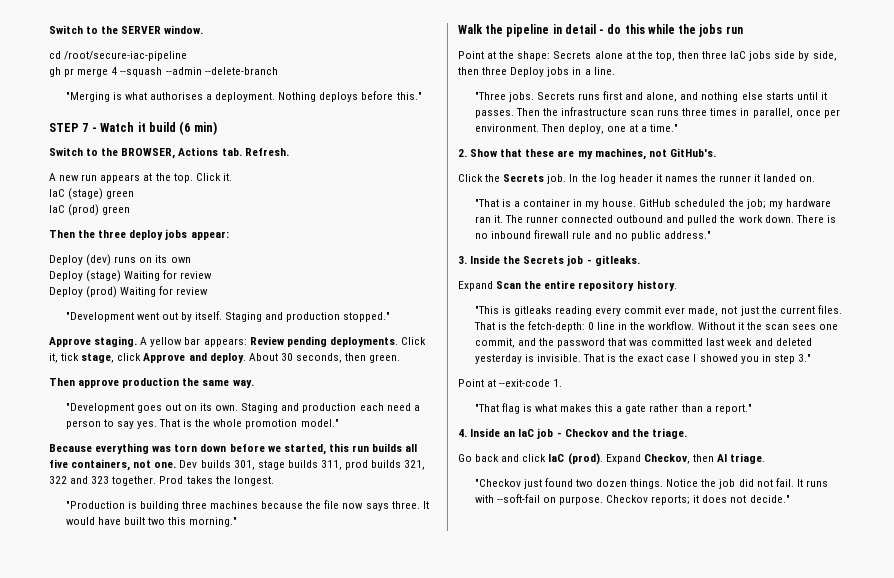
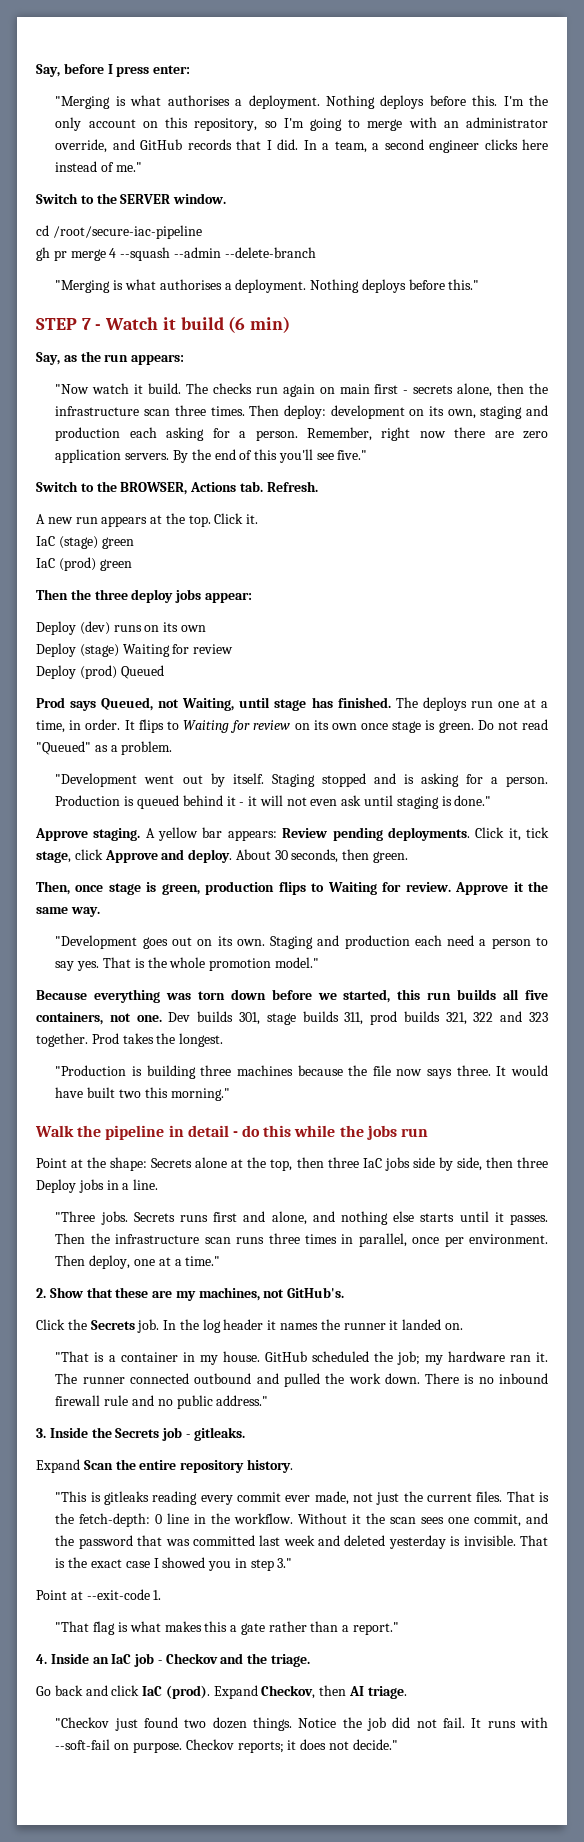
+ Say, before I press enter:
+ "Merging is what authorises a deployment. Nothing deploys before this. I'm the only account on this repository, so I'm going to merge with an administrator override, and GitHub records that I did. In a team, a second engineer clicks here instead of me."
+ Say, as the run appears:
+ "Now watch it build. The checks run again on main first - secrets alone, then the infrastructure scan three times. Then deploy: development on its own, staging and production each asking for a person. Remember, right now there are zero application servers. By the end of this you'll see five."
- Deploy (prod) Waiting for review
+ Deploy (prod) Queued
+ Prod says Queued, not Waiting, until stage has finished. The deploys run one at a time, in order. It flips to Waiting for review on its own once stage is green. Do not read "Queued" as a problem.
- Staging and production stopped."
+ Staging stopped and is asking for a person. Production is queued behind it - it will not even ask until staging is done."
- Then approve production the same way.
+ Then, once stage is green, production flips to Waiting for review. Approve it the same way.

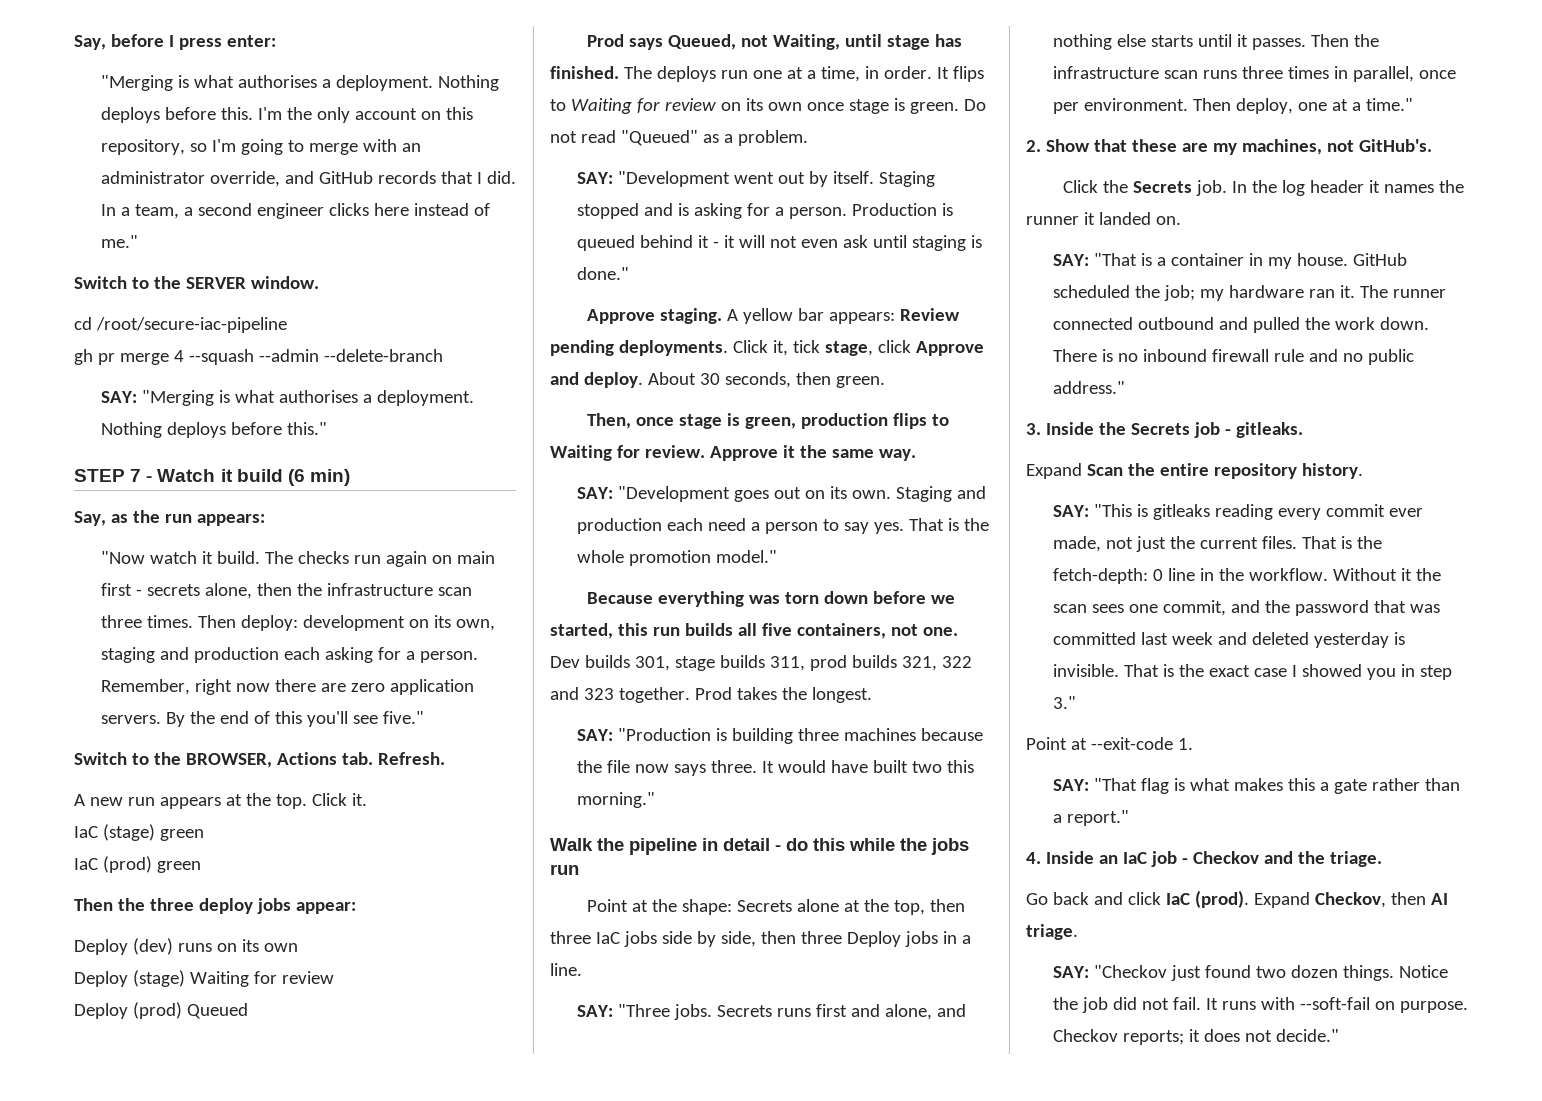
  gh pr merge 4 --squash --admin --delete-branch
- "Merging is what authorises a deployment.
+ SAY: "Merging is what authorises a deployment.
- "Development went out by itself.
+ SAY: "Development went out by itself.
- "Development goes out on its own.
+ SAY: "Development goes out on its own.
- "Production is building three machines because the file now says three.
+ SAY: "Production is building three machines because the file now says three.
- "Three jobs.
+ SAY: "Three jobs.
- "That is a container in my house.
+ SAY: "That is a container in my house.
- "This is gitleaks reading every commit ever made, not just the current files.
+ SAY: "This is gitleaks reading every commit ever made, not just the current files.
- "That flag is what makes this a gate rather than a report."
+ SAY: "That flag is what makes this a gate rather than a report."
- "Checkov just found two dozen things.
+ SAY: "Checkov just found two dozen things.

